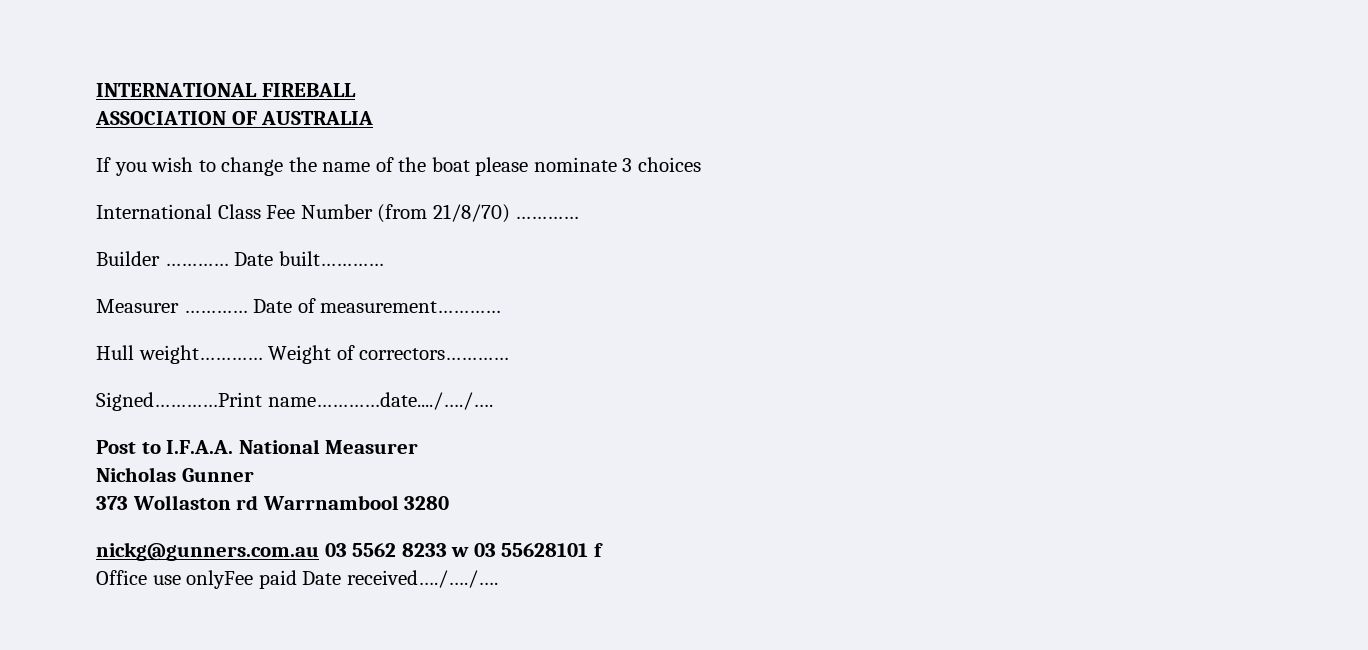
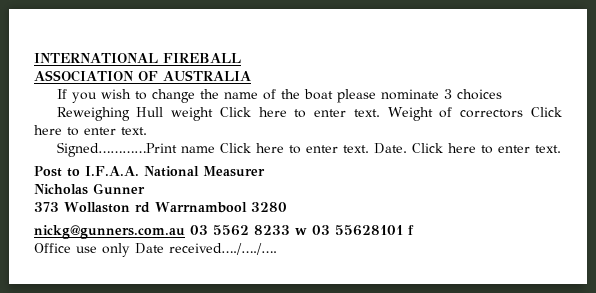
- International Class Fee Number (from 21/8/70) …………
- Builder ………… Date built…………
- Measurer ………… Date of measurement…………
- Hull weight………… Weight of correctors…………
- Signed…………Print name…………date..../…./….
+ Reweighing Hull weight Click here to enter text. Weight of correctors Click here to enter text.
+ Signed…………Print name Click here to enter text. Date. Click here to enter text.
- Office use onlyFee paid Date received…./…./….
+ Office use only Date received…./…./….

